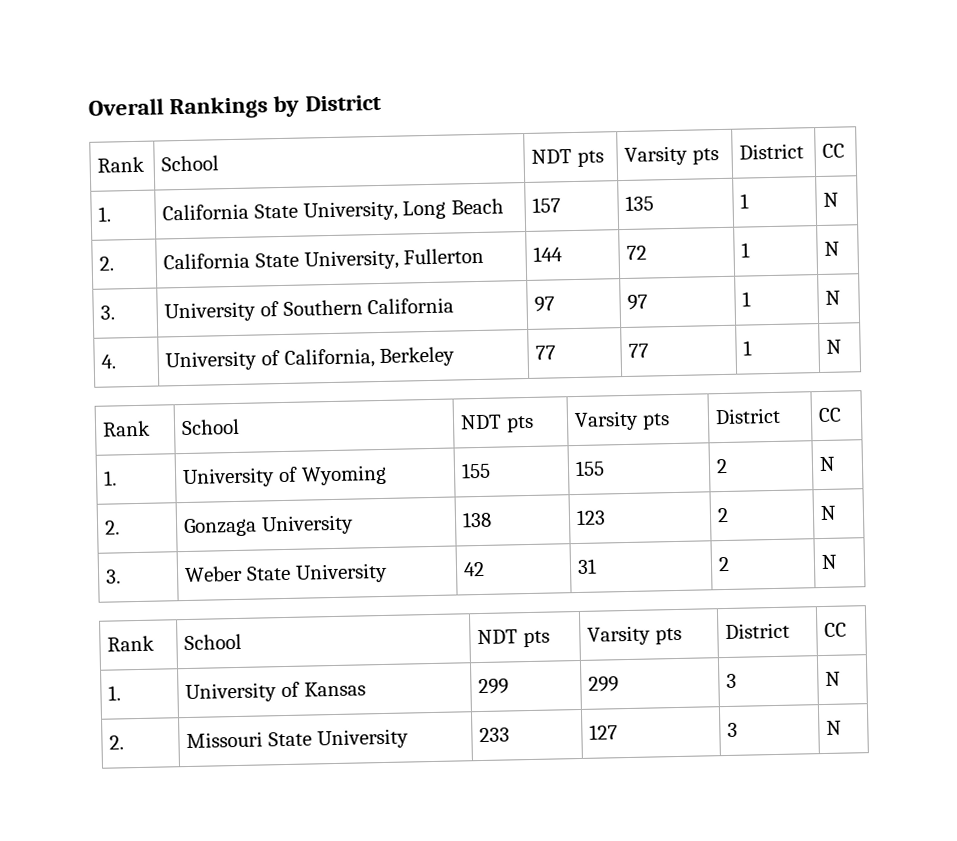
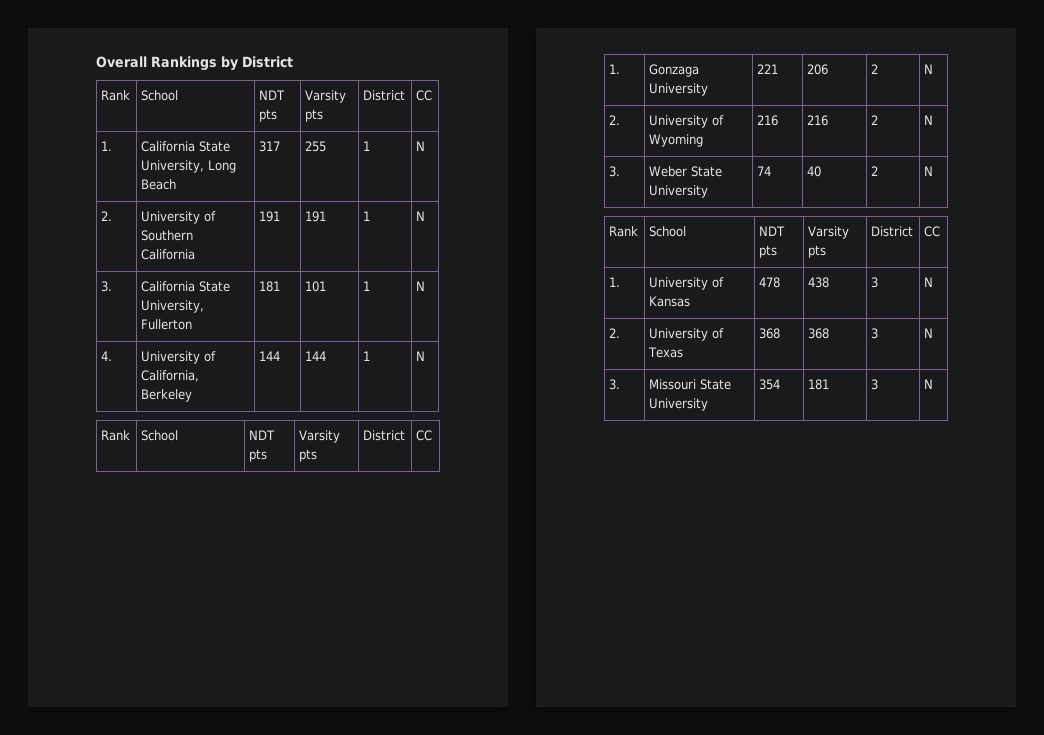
- 1. | California State University, Long Beach | 157 | 135 | 1 | N
+ 1. | California State University, Long Beach | 317 | 255 | 1 | N
- 2. | California State University, Fullerton | 144 | 72 | 1 | N
- 3. | University of Southern California | 97 | 97 | 1 | N
+ 2. | University of Southern California | 191 | 191 | 1 | N
+ 3. | California State University, Fullerton | 181 | 101 | 1 | N
- 4. | University of California, Berkeley | 77 | 77 | 1 | N
+ 4. | University of California, Berkeley | 144 | 144 | 1 | N
- 1. | University of Wyoming | 155 | 155 | 2 | N
+ 1. | Gonzaga University | 221 | 206 | 2 | N
- 2. | Gonzaga University | 138 | 123 | 2 | N
+ 2. | University of Wyoming | 216 | 216 | 2 | N
- 3. | Weber State University | 42 | 31 | 2 | N
+ 3. | Weber State University | 74 | 40 | 2 | N
- 1. | University of Kansas | 299 | 299 | 3 | N
+ 1. | University of Kansas | 478 | 438 | 3 | N
- 2. | Missouri State University | 233 | 127 | 3 | N
+ 2. | University of Texas | 368 | 368 | 3 | N
+ 3. | Missouri State University | 354 | 181 | 3 | N

